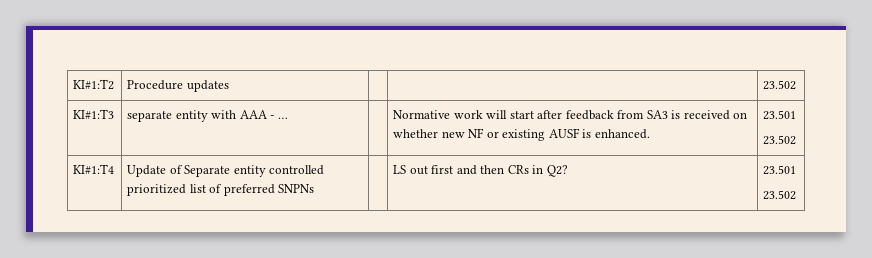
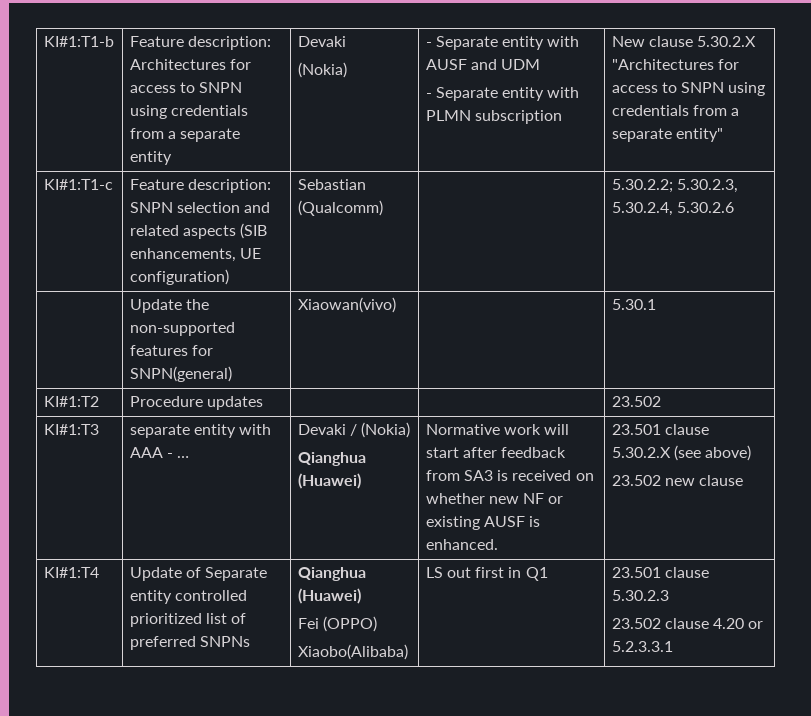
+ KI#1:T1-b | Feature description: Architectures for access to SNPN using credentials from a separate entity | Devaki
+ (Nokia) | - Separate entity with AUSF and UDM
+ - Separate entity with PLMN subscription | New clause 5.30.2.X "Architectures for access to SNPN using credentials from a separate entity"
+ KI#1:T1-c | Feature description: SNPN selection and related aspects (SIB enhancements, UE configuration) | Sebastian (Qualcomm) | | 5.30.2.2; 5.30.2.3, 5.30.2.4, 5.30.2.6
+ | Update the non-supported features for SNPN(general) | Xiaowan(vivo) | | 5.30.1
- KI#1:T3 | separate entity with AAA - … | | Normative work will start after feedback from SA3 is received on whether new NF or existing AUSF is enhanced. | 23.501
- 23.502
+ KI#1:T3 | separate entity with AAA - … | Devaki / (Nokia)
+ Qianghua (Huawei) | Normative work will start after feedback from SA3 is received on whether new NF or existing AUSF is enhanced. | 23.501 clause 5.30.2.X (see above)
+ 23.502 new clause
- KI#1:T4 | Update of Separate entity controlled prioritized list of preferred SNPNs | | LS out first and then CRs in Q2? | 23.501
- 23.502
+ KI#1:T4 | Update of Separate entity controlled prioritized list of preferred SNPNs | Qianghua (Huawei)
+ Fei (OPPO)
+ Xiaobo(Alibaba) | LS out first in Q1 | 23.501 clause 5.30.2.3
+ 23.502 clause 4.20 or 5.2.3.3.1

